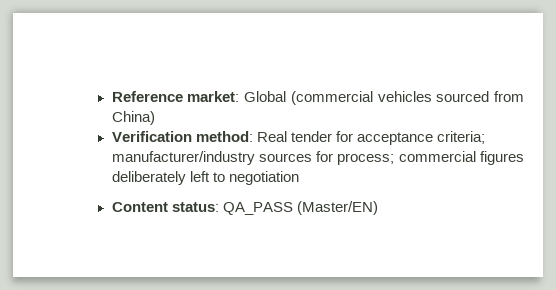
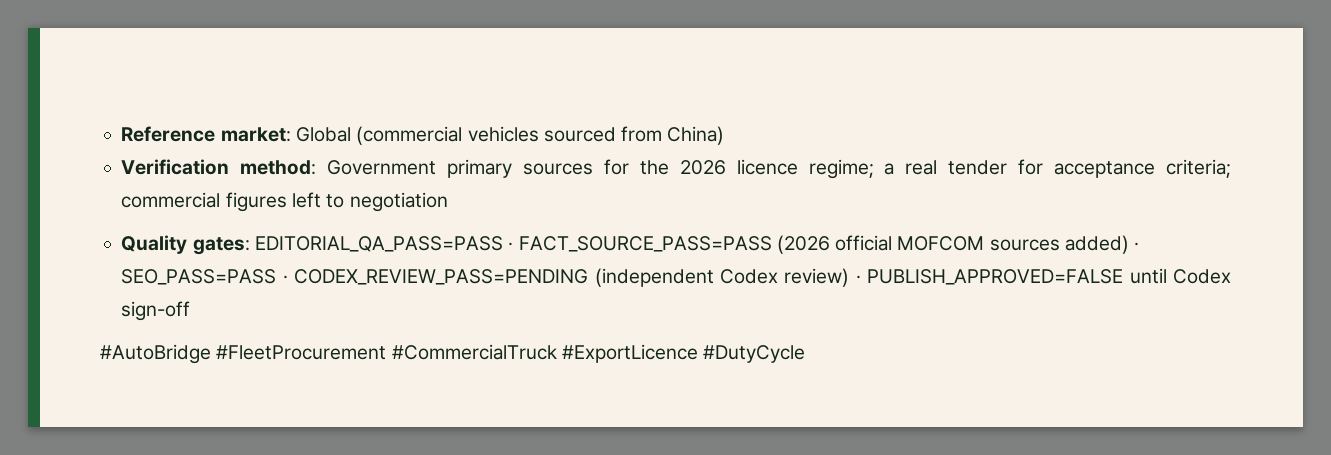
- Verification method: Real tender for acceptance criteria; manufacturer/industry sources for process; commercial figures deliberately left to negotiation
+ Verification method: Government primary sources for the 2026 licence regime; a real tender for acceptance criteria; commercial figures left to negotiation
- Content status: QA_PASS (Master/EN)
+ Quality gates: EDITORIAL_QA_PASS=PASS · FACT_SOURCE_PASS=PASS (2026 official MOFCOM sources added) · SEO_PASS=PASS · CODEX_REVIEW_PASS=PENDING (independent Codex review) · PUBLISH_APPROVED=FALSE until Codex sign-off
+ #AutoBridge #FleetProcurement #CommercialTruck #ExportLicence #DutyCycle

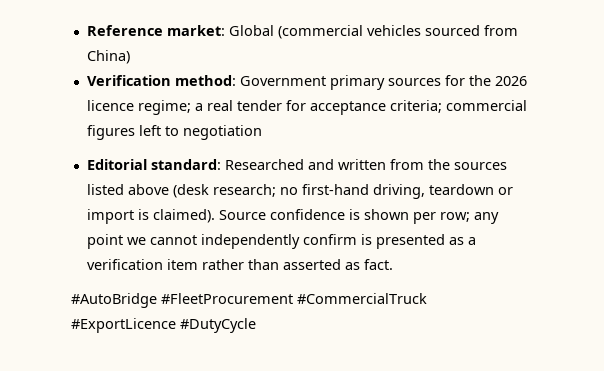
- Quality gates: EDITORIAL_QA_PASS=PASS · FACT_SOURCE_PASS=PASS (2026 official MOFCOM sources added) · SEO_PASS=PASS · CODEX_REVIEW_PASS=PENDING (independent Codex review) · PUBLISH_APPROVED=FALSE until Codex sign-off
+ Editorial standard: Researched and written from the sources listed above (desk research; no first-hand driving, teardown or import is claimed). Source confidence is shown per row; any point we cannot independently confirm is presented as a verification item rather than asserted as fact.

